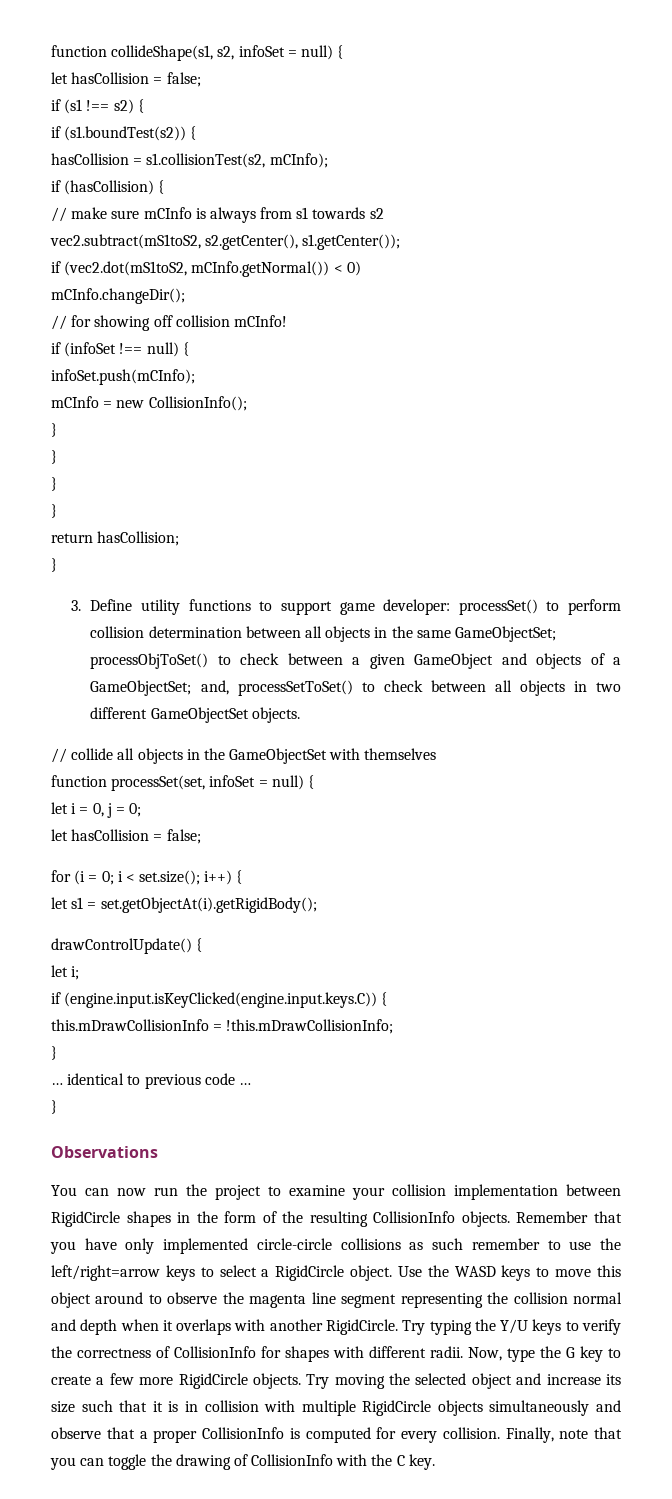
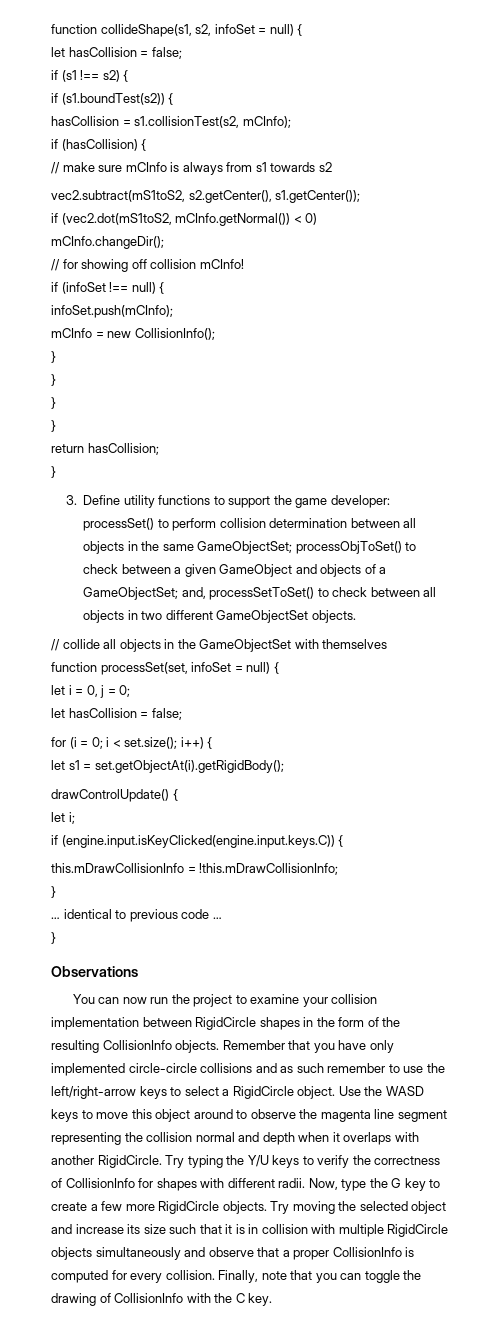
- 3. Define utility functions to support game developer: processSet() to perform collision determination between all objects in the same GameObjectSet; processObjToSet() to check between a given GameObject and objects of a GameObjectSet; and, processSetToSet() to check between all objects in two different GameObjectSet objects.
+ 3. Define utility functions to support the game developer: processSet() to perform collision determination between all objects in the same GameObjectSet; processObjToSet() to check between a given GameObject and objects of a GameObjectSet; and, processSetToSet() to check between all objects in two different GameObjectSet objects.
- Remember that you have only implemented circle-circle collisions as such remember to use the left/right=arrow keys to select a RigidCircle object.
+ Remember that you have only implemented circle-circle collisions and as such remember to use the left/right-arrow keys to select a RigidCircle object.

